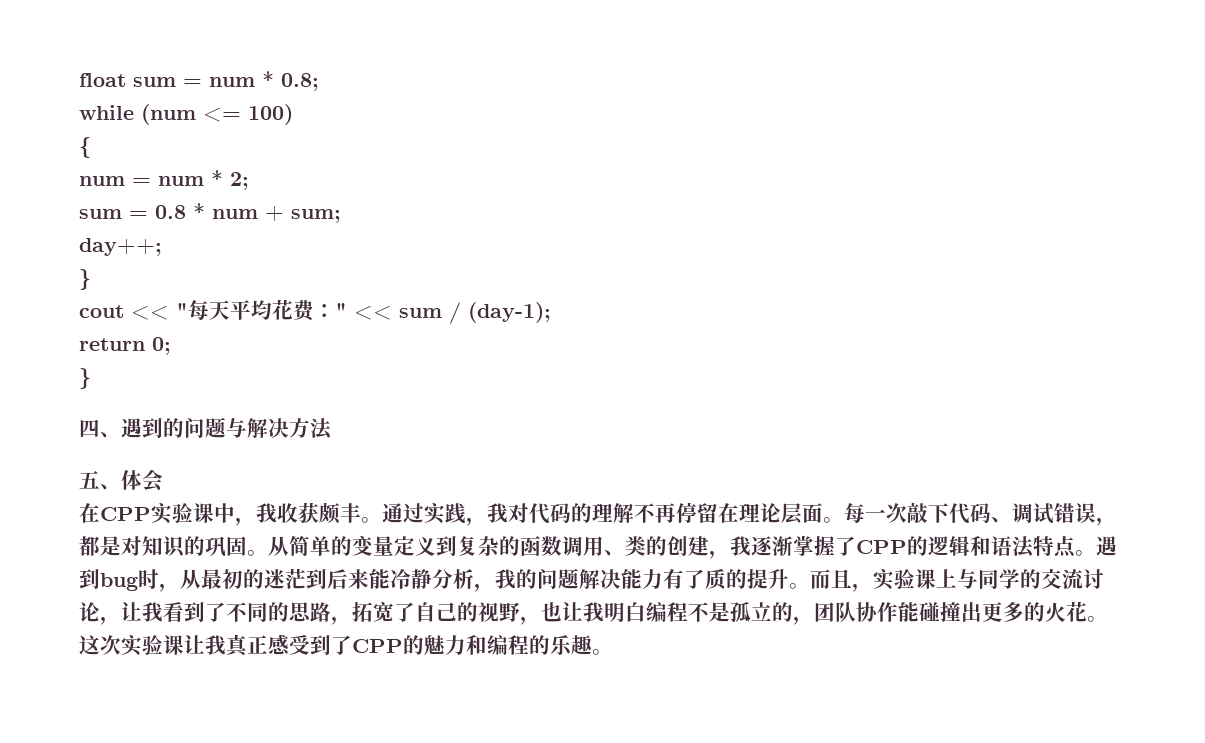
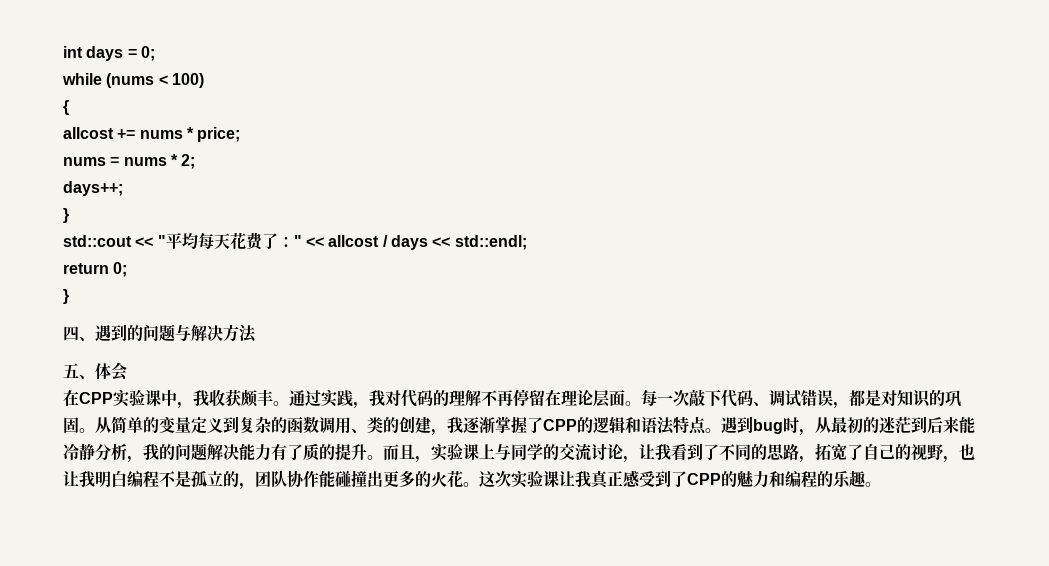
- float sum = num * 0.8;
+ int days = 0;
- while (num <= 100)
+ while (nums < 100)
- num = num * 2;
- sum = 0.8 * num + sum;
- day++;
+ allcost += nums * price;
+ nums = nums * 2;
+ days++;
  }
- cout << "每天平均花费：" << sum / (day-1);
+ std::cout << "平均每天花费了：" << allcost / days << std::endl;

